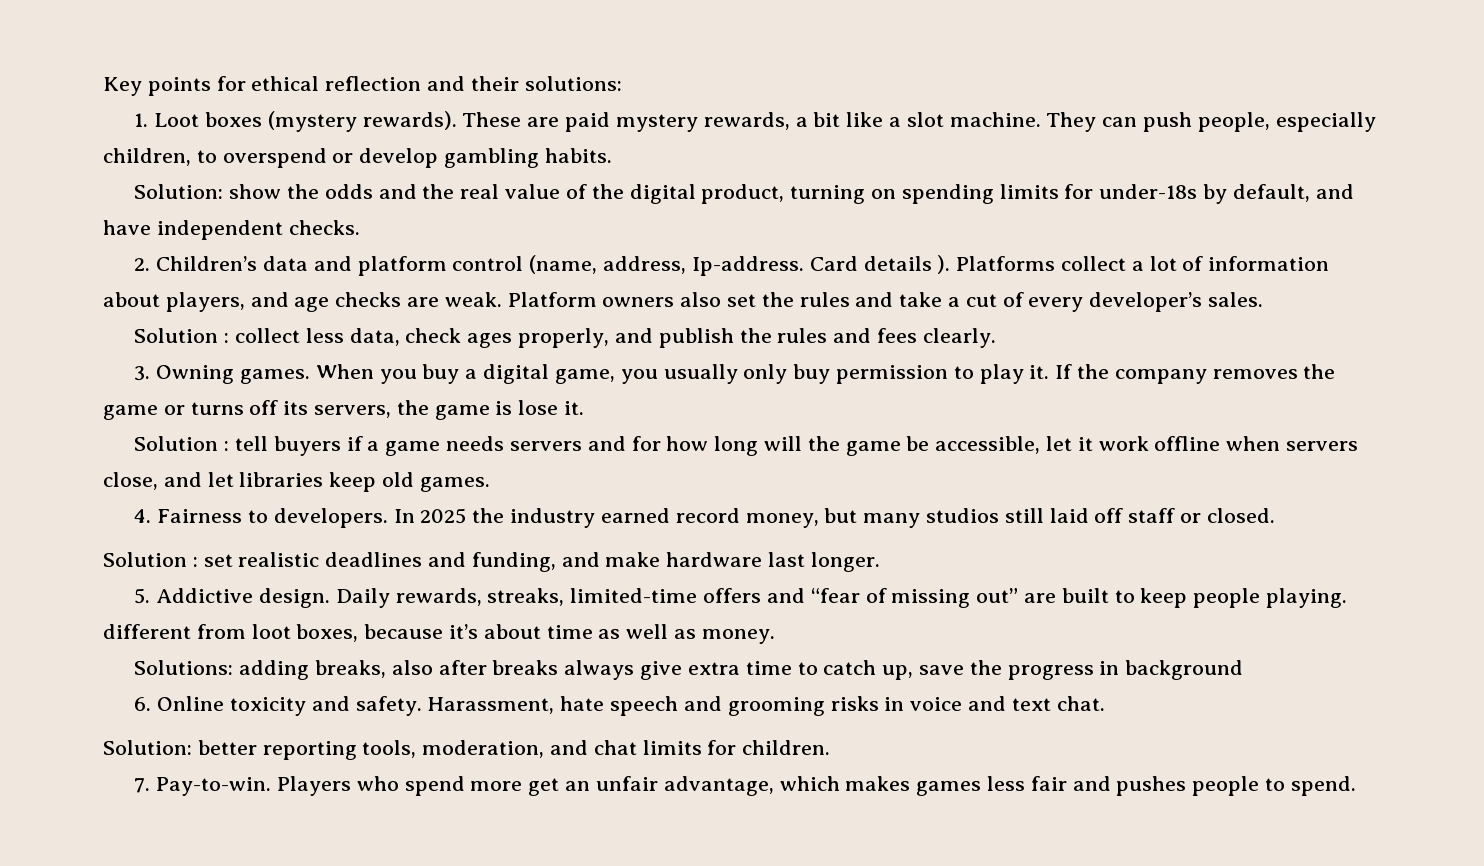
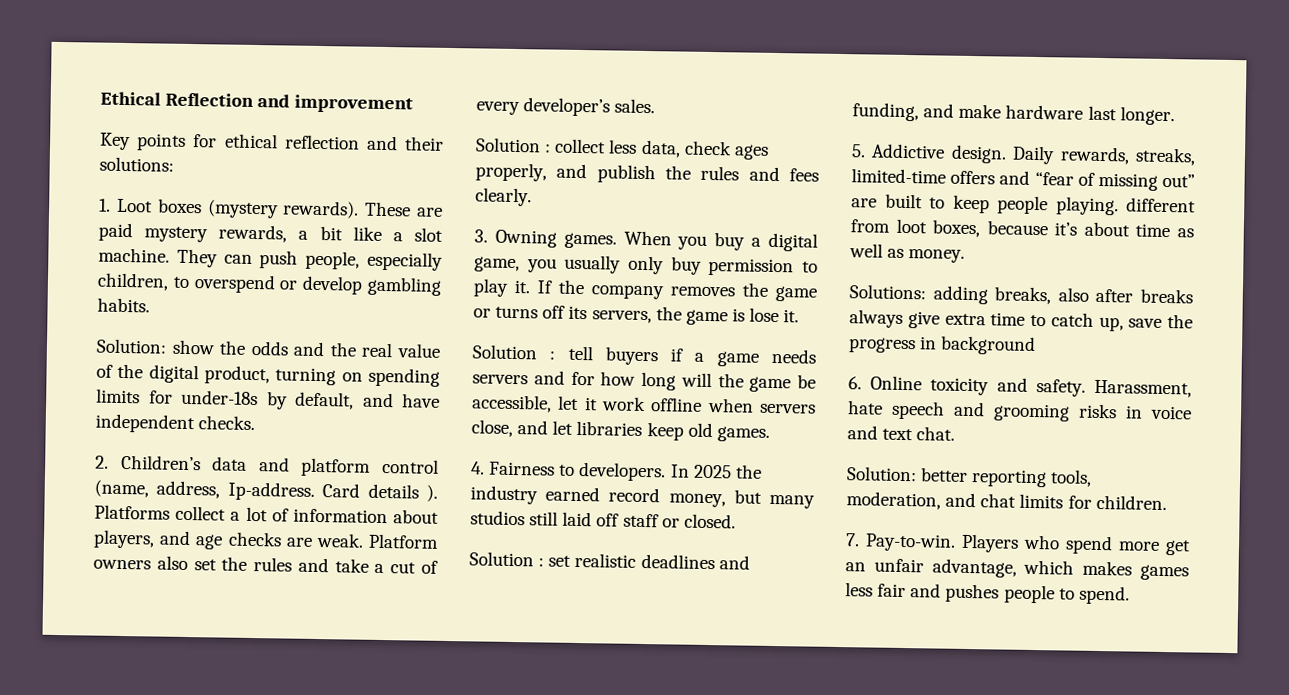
+ Ethical Reflection and improvement

